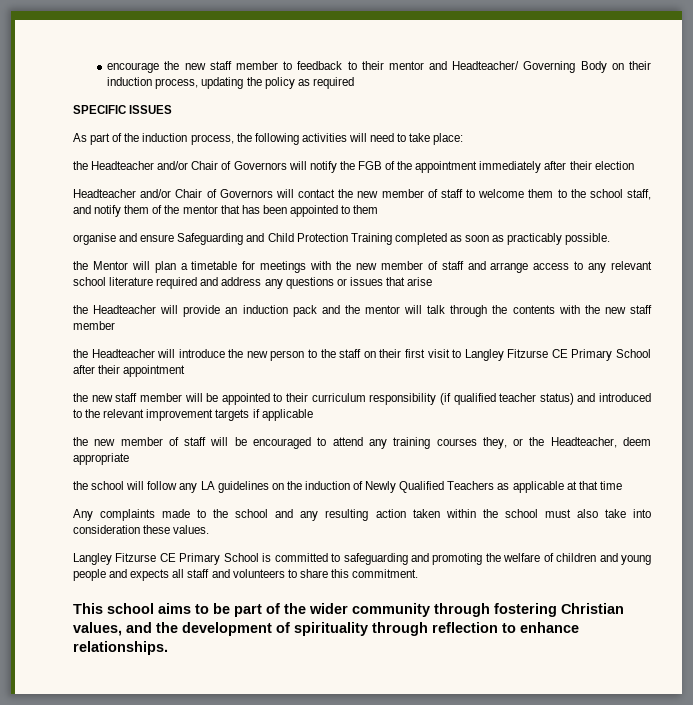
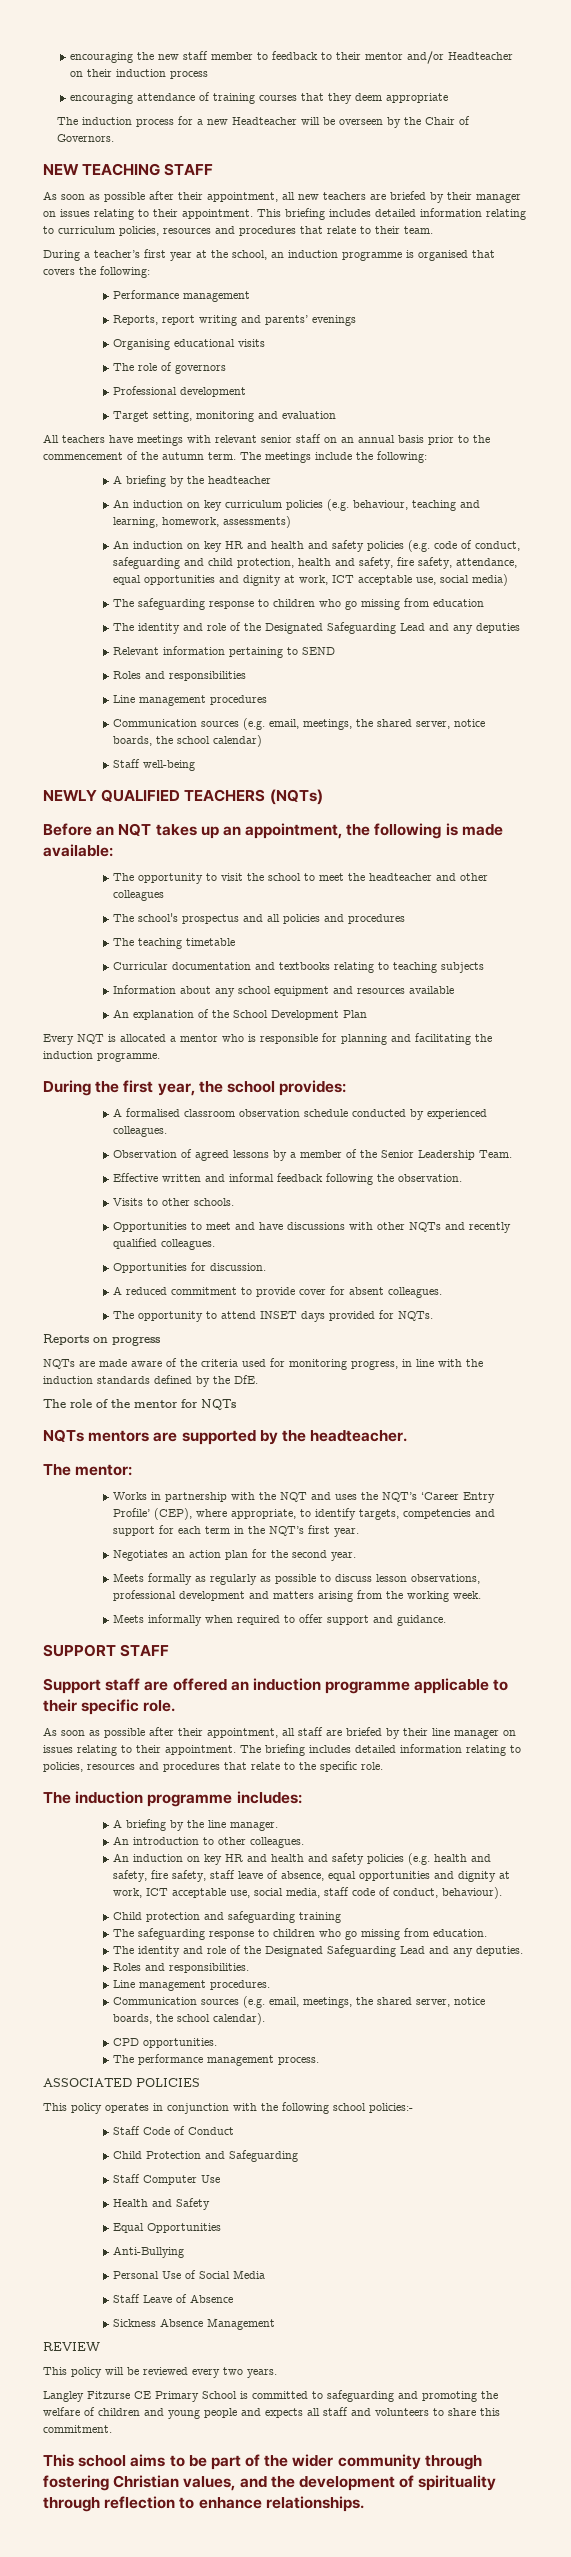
- encourage the new staff member to feedback to their mentor and Headteacher/ Governing Body on their induction process, updating the policy as required
- SPECIFIC ISSUES
- As part of the induction process, the following activities will need to take place:
- the Headteacher and/or Chair of Governors will notify the FGB of the appointment immediately after their election
- Headteacher and/or Chair of Governors will contact the new member of staff to welcome them to the school staff, and notify them of the mentor that has been appointed to them
- organise and ensure Safeguarding and Child Protection Training completed as soon as practicably possible.
- the Mentor will plan a timetable for meetings with the new member of staff and arrange access to any relevant school literature required and address any questions or issues that arise
- the Headteacher will provide an induction pack and the mentor will talk through the contents with the new staff member
- the Headteacher will introduce the new person to the staff on their first visit to Langley Fitzurse CE Primary School after their appointment
- the new staff member will be appointed to their curriculum responsibility (if qualified teacher status) and introduced to the relevant improvement targets if applicable
- the new member of staff will be encouraged to attend any training courses they, or the Headteacher, deem appropriate
- the school will follow any LA guidelines on the induction of Newly Qualified Teachers as applicable at that time
- Any complaints made to the school and any resulting action taken within the school must also take into consideration these values.
+ encouraging the new staff member to feedback to their mentor and/or Headteacher on their induction process
+ encouraging attendance of training courses that they deem appropriate
+ The induction process for a new Headteacher will be overseen by the Chair of Governors.
+ NEW TEACHING STAFF
+ As soon as possible after their appointment, all new teachers are briefed by their manager on issues relating to their appointment. This briefing includes detailed information relating to curriculum policies, resources and procedures that relate to their team.
+ During a teacher’s first year at the school, an induction programme is organised that covers the following:
+ Performance management
+ Reports, report writing and parents’ evenings
+ Organising educational visits
+ The role of governors
+ Professional development
+ Target setting, monitoring and evaluation
+ All teachers have meetings with relevant senior staff on an annual basis prior to the commencement of the autumn term. The meetings include the following:
+ A briefing by the headteacher
+ An induction on key curriculum policies (e.g. behaviour, teaching and learning, homework, assessments)
+ An induction on key HR and health and safety policies (e.g. code of conduct, safeguarding and child protection, health and safety, fire safety, attendance, equal opportunities and dignity at work, ICT acceptable use, social media)
+ The safeguarding response to children who go missing from education
+ The identity and role of the Designated Safeguarding Lead and any deputies
+ Relevant information pertaining to SEND
+ Roles and responsibilities
+ Line management procedures
+ Communication sources (e.g. email, meetings, the shared server, notice boards, the school calendar)
+ Staff well-being
+ NEWLY QUALIFIED TEACHERS (NQTs)
+ Before an NQT takes up an appointment, the following is made available:
+ The opportunity to visit the school to meet the headteacher and other colleagues
+ The school's prospectus and all policies and procedures
+ The teaching timetable
+ Curricular documentation and textbooks relating to teaching subjects
+ Information about any school equipment and resources available
+ An explanation of the School Development Plan
+ Every NQT is allocated a mentor who is responsible for planning and facilitating the induction programme.
+ During the first year, the school provides:
+ A formalised classroom observation schedule conducted by experienced colleagues.
+ Observation of agreed lessons by a member of the Senior Leadership Team.
+ Effective written and informal feedback following the observation.
+ Visits to other schools.
+ Opportunities to meet and have discussions with other NQTs and recently qualified colleagues.
+ Opportunities for discussion.
+ A reduced commitment to provide cover for absent colleagues.
+ The opportunity to attend INSET days provided for NQTs.
+ Reports on progress
+ NQTs are made aware of the criteria used for monitoring progress, in line with the induction standards defined by the DfE.
+ The role of the mentor for NQTs
+ NQTs mentors are supported by the headteacher.
+ The mentor:
+ Works in partnership with the NQT and uses the NQT’s ‘Career Entry Profile’ (CEP), where appropriate, to identify targets, competencies and support for each term in the NQT’s first year.
+ Negotiates an action plan for the second year.
+ Meets formally as regularly as possible to discuss lesson observations, professional development and matters arising from the working week.
+ Meets informally when required to offer support and guidance.
+ SUPPORT STAFF
+ Support staff are offered an induction programme applicable to their specific role.
+ As soon as possible after their appointment, all staff are briefed by their line manager on issues relating to their appointment. The briefing includes detailed information relating to policies, resources and procedures that relate to the specific role.
+ The induction programme includes:
+ A briefing by the line manager.
+ An introduction to other colleagues.
+ An induction on key HR and health and safety policies (e.g. health and safety, fire safety, staff leave of absence, equal opportunities and dignity at work, ICT acceptable use, social media, staff code of conduct, behaviour).
+ Child protection and safeguarding training
+ The safeguarding response to children who go missing from education.
+ The identity and role of the Designated Safeguarding Lead and any deputies.
+ Roles and responsibilities.
+ Line management procedures.
+ Communication sources (e.g. email, meetings, the shared server, notice boards, the school calendar).
+ CPD opportunities.
+ The performance management process.
+ ASSOCIATED POLICIES
+ This policy operates in conjunction with the following school policies:-
+ Staff Code of Conduct
+ Child Protection and Safeguarding
+ Staff Computer Use
+ Health and Safety
+ Equal Opportunities
+ Anti-Bullying
+ Personal Use of Social Media
+ Staff Leave of Absence
+ Sickness Absence Management
+ REVIEW
+ This policy will be reviewed every two years.

